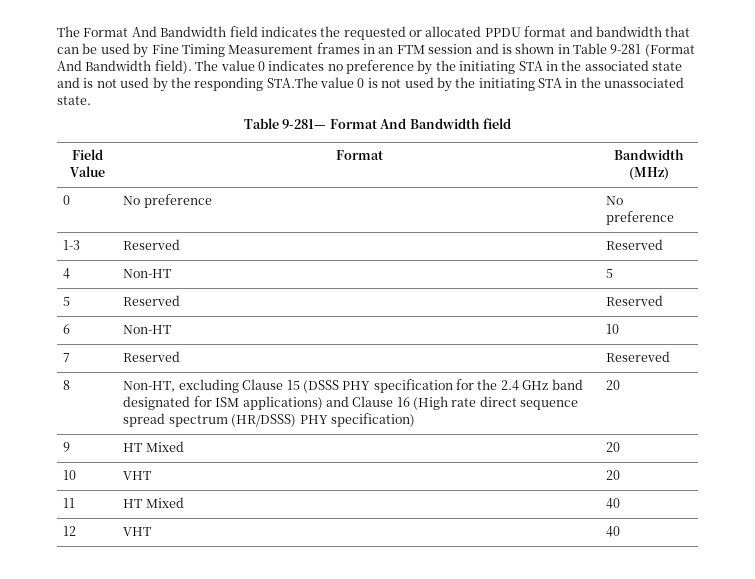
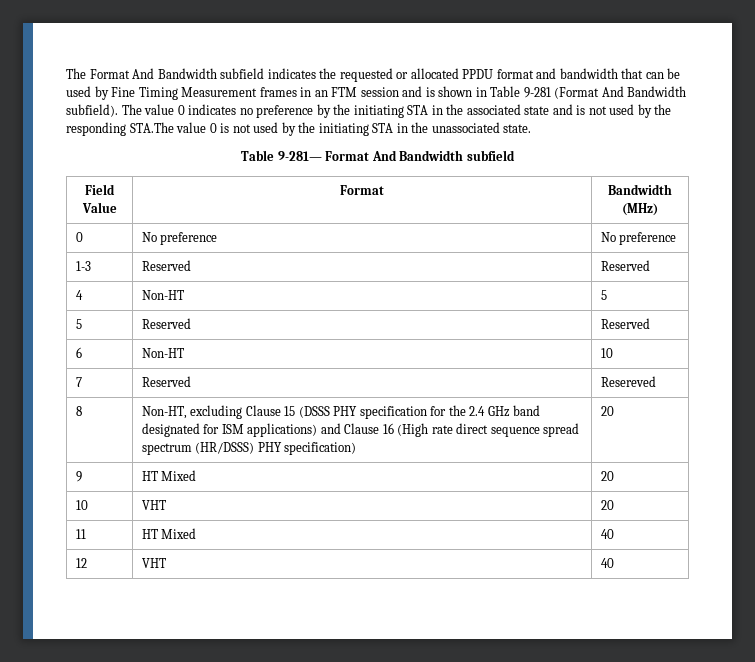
- The Format And Bandwidth field indicates the requested or allocated PPDU format and bandwidth that can be used by Fine Timing Measurement frames in an FTM session and is shown in Table 9-281 (Format And Bandwidth field).
+ The Format And Bandwidth subfield indicates the requested or allocated PPDU format and bandwidth that can be used by Fine Timing Measurement frames in an FTM session and is shown in Table 9-281 (Format And Bandwidth subfield).
- Table 9-281— Format And Bandwidth field
+ Table 9-281— Format And Bandwidth subfield

